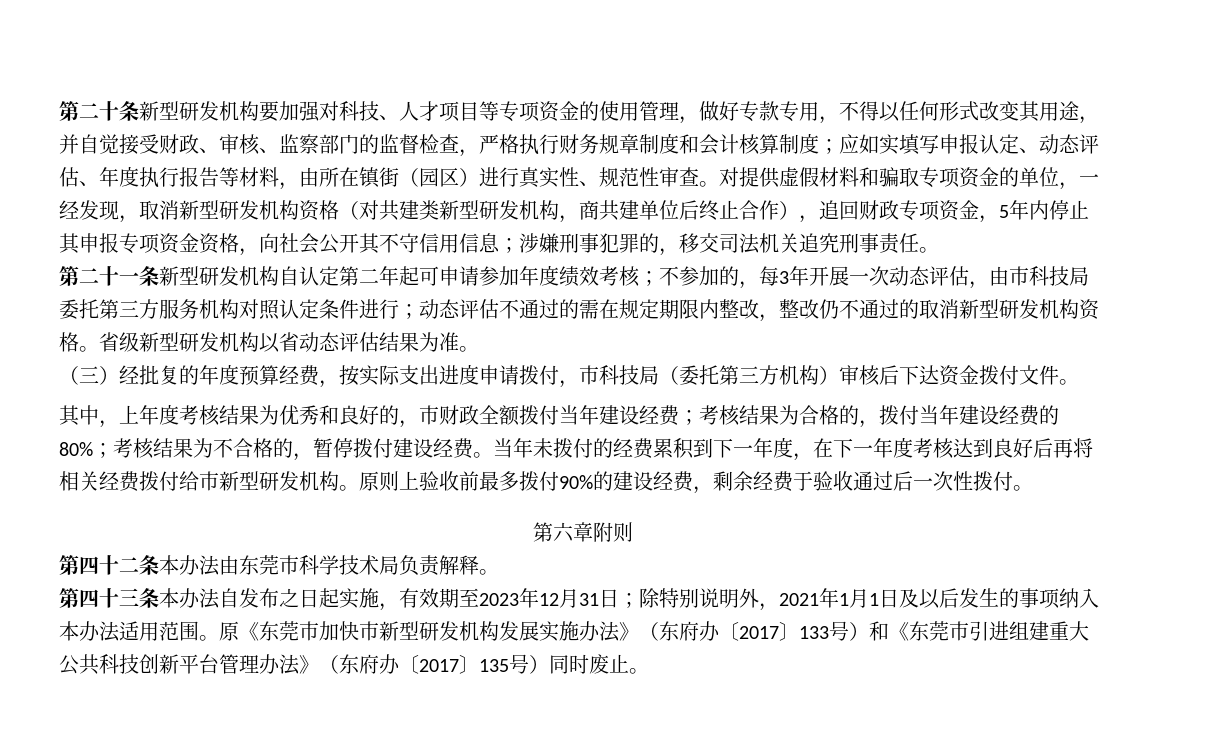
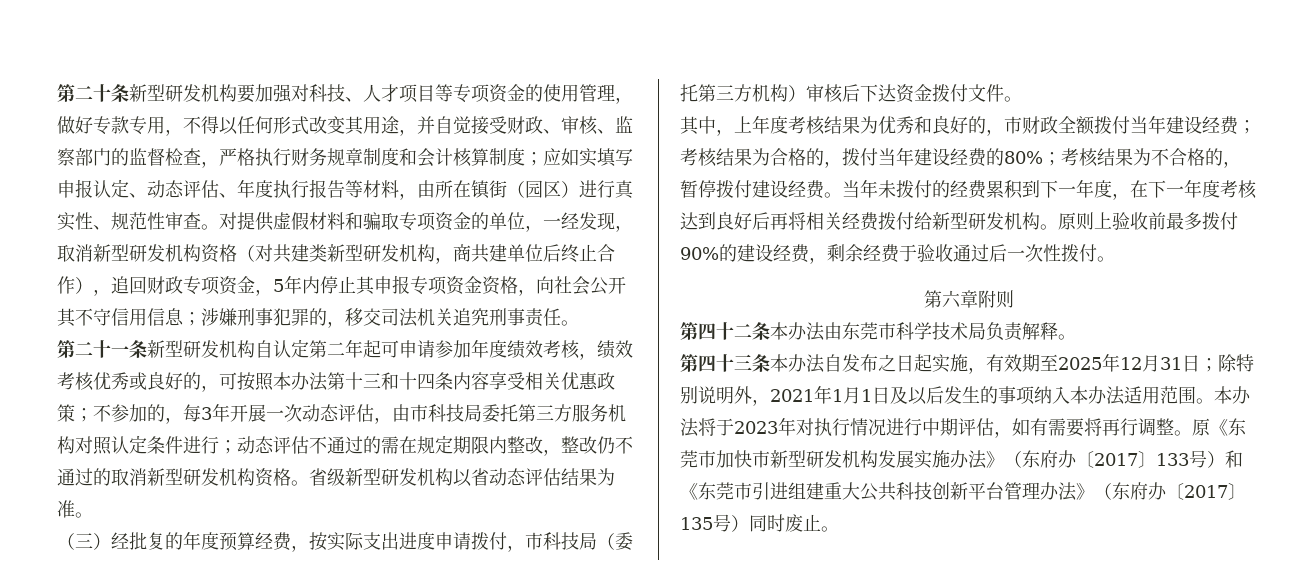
- 第二十一条新型研发机构自认定第二年起可申请参加年度绩效考核；不参加的，每3年开展一次动态评估，由市科技局委托第三方服务机构对照认定条件进行；动态评估不通过的需在规定期限内整改，整改仍不通过的取消新型研发机构资格。
+ 第二十一条新型研发机构自认定第二年起可申请参加年度绩效考核，绩效考核优秀或良好的，可按照本办法第十三和十四条内容享受相关优惠政策；不参加的，每3年开展一次动态评估，由市科技局委托第三方服务机构对照认定条件进行；动态评估不通过的需在规定期限内整改，整改仍不通过的取消新型研发机构资格。
- 当年未拨付的经费累积到下一年度，在下一年度考核达到良好后再将相关经费拨付给市新型研发机构。
+ 当年未拨付的经费累积到下一年度，在下一年度考核达到良好后再将相关经费拨付给新型研发机构。
- 第四十三条本办法自发布之日起实施，有效期至2023年12月31日；除特别说明外，2021年1月1日及以后发生的事项纳入本办法适用范围。
+ 第四十三条本办法自发布之日起实施，有效期至2025年12月31日；除特别说明外，2021年1月1日及以后发生的事项纳入本办法适用范围。
+ 本办法将于2023年对执行情况进行中期评估，如有需要将再行调整。

